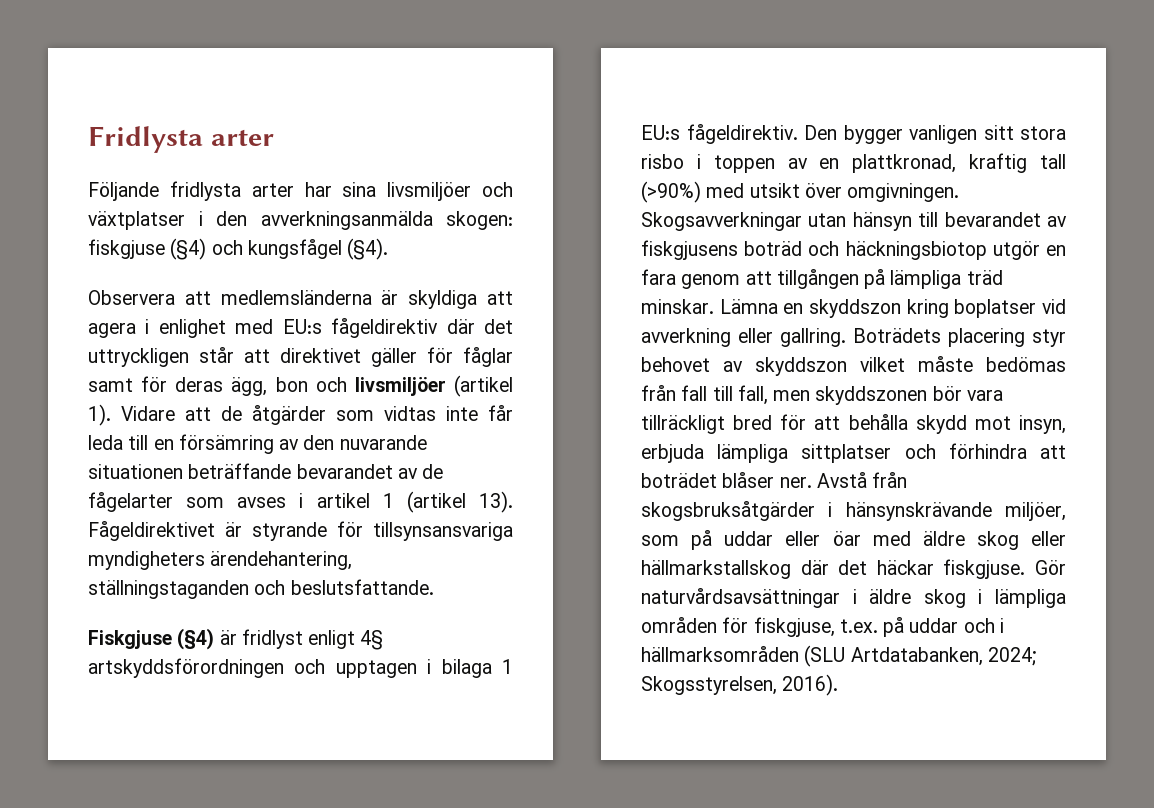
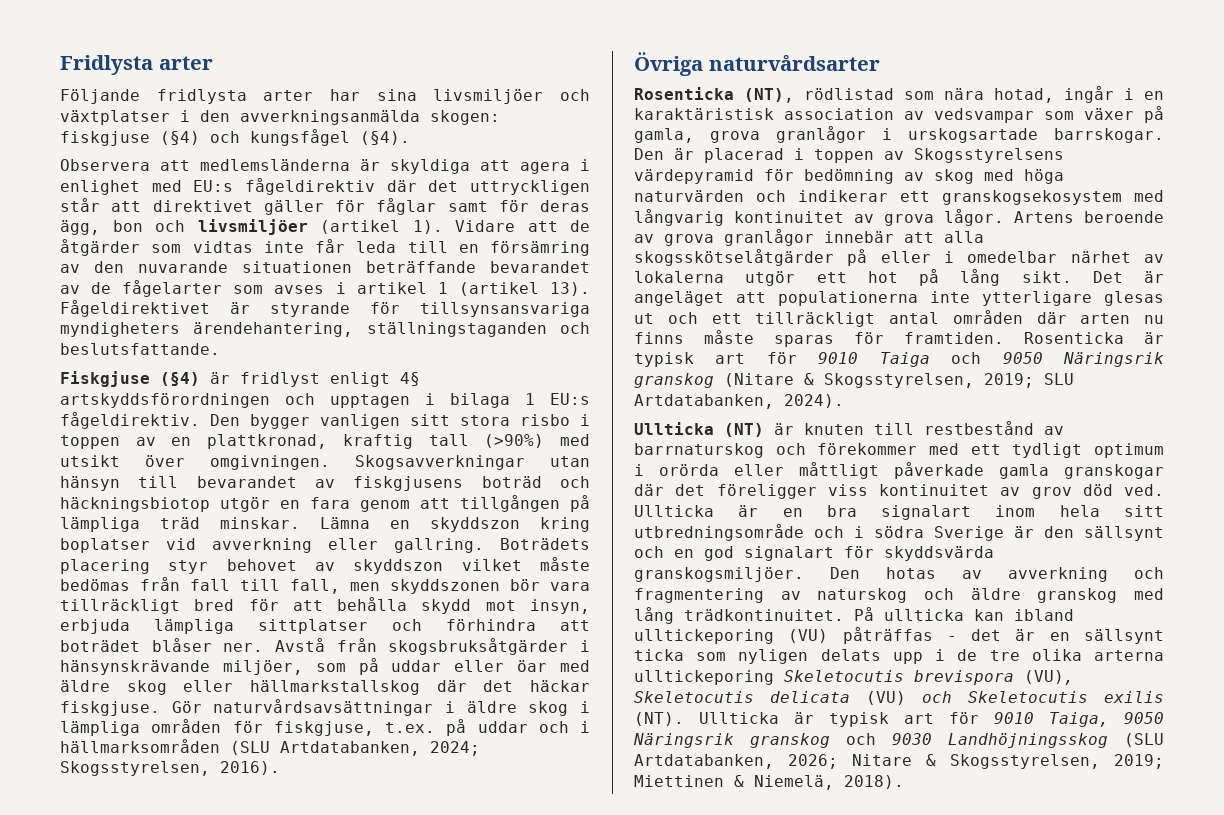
+ Övriga naturvårdsarter
+ Rosenticka (NT), rödlistad som nära hotad, ingår i en karaktäristisk association av vedsvampar som växer på gamla, grova granlågor i urskogsartade barrskogar. Den är placerad i toppen av Skogsstyrelsens värdepyramid för bedömning av skog med höga naturvärden och indikerar ett granskogsekosystem med långvarig kontinuitet av grova lågor. Artens beroende av grova granlågor innebär att alla skogsskötselåtgärder på eller i omedelbar närhet av lokalerna utgör ett hot på lång sikt. Det är angeläget att populationerna inte ytterligare glesas ut och ett tillräckligt antal områden där arten nu finns måste sparas för framtiden. Rosenticka är typisk art för 9010 Taiga och 9050 Näringsrik granskog (Nitare & Skogsstyrelsen, 2019; SLU Artdatabanken, 2024).
+ Ullticka (NT) är knuten till restbestånd av barrnaturskog och förekommer med ett tydligt optimum i orörda eller måttligt påverkade gamla granskogar där det föreligger viss kontinuitet av grov död ved. Ullticka är en bra signalart inom hela sitt utbredningsområde och i södra Sverige är den sällsynt och en god signalart för skyddsvärda granskogsmiljöer. Den hotas av avverkning och fragmentering av naturskog och äldre granskog med lång trädkontinuitet. På ullticka kan ibland ulltickeporing (VU) påträffas - det är en sällsynt ticka som nyligen delats upp i de tre olika arterna ulltickeporing Skeletocutis brevispora (VU), Skeletocutis delicata (VU) och Skeletocutis exilis (NT). Ullticka är typisk art för 9010 Taiga, 9050 Näringsrik granskog och 9030 Landhöjningsskog (SLU Artdatabanken, 2026; Nitare & Skogsstyrelsen, 2019; Miettinen & Niemelä, 2018).

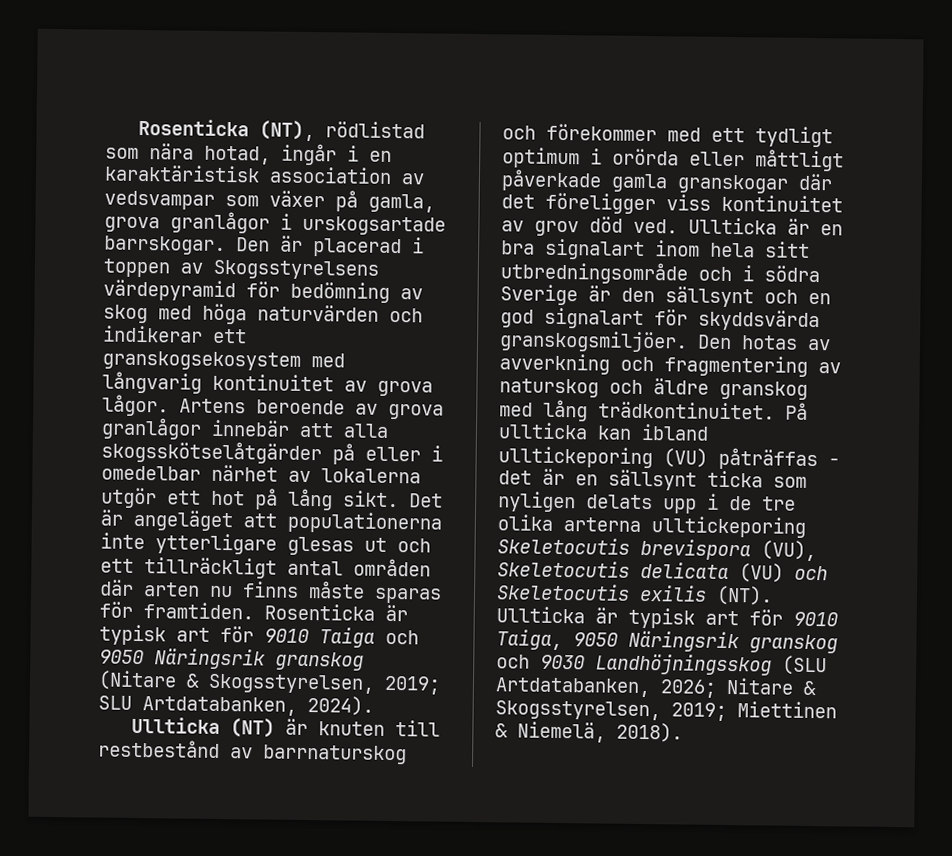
- Fridlysta arter
- Följande fridlysta arter har sina livsmiljöer och växtplatser i den avverkningsanmälda skogen: fiskgjuse (§4) och kungsfågel (§4).
- Observera att medlemsländerna är skyldiga att agera i enlighet med EU:s fågeldirektiv där det uttryckligen står att direktivet gäller för fåglar samt för deras ägg, bon och livsmiljöer (artikel 1). Vidare att de åtgärder som vidtas inte får leda till en försämring av den nuvarande situationen beträffande bevarandet av de fågelarter som avses i artikel 1 (artikel 13). Fågeldirektivet är styrande för tillsynsansvariga myndigheters ärendehantering, ställningstaganden och beslutsfattande.
- Fiskgjuse (§4) är fridlyst enligt 4§ artskyddsförordningen och upptagen i bilaga 1 EU:s fågeldirektiv. Den bygger vanligen sitt stora risbo i toppen av en plattkronad, kraftig tall (>90%) med utsikt över omgivningen. Skogsavverkningar utan hänsyn till bevarandet av fiskgjusens boträd och häckningsbiotop utgör en fara genom att tillgången på lämpliga träd minskar. Lämna en skyddszon kring boplatser vid avverkning eller gallring. Boträdets placering styr behovet av skyddszon vilket måste bedömas från fall till fall, men skyddszonen bör vara tillräckligt bred för att behålla skydd mot insyn, erbjuda lämpliga sittplatser och förhindra att boträdet blåser ner. Avstå från skogsbruksåtgärder i hänsynskrävande miljöer, som på uddar eller öar med äldre skog eller hällmarkstallskog där det häckar fiskgjuse. Gör naturvårdsavsättningar i äldre skog i lämpliga områden för fiskgjuse, t.ex. på uddar och i hällmarksområden (SLU Artdatabanken, 2024; Skogsstyrelsen, 2016).
- Övriga naturvårdsarter

